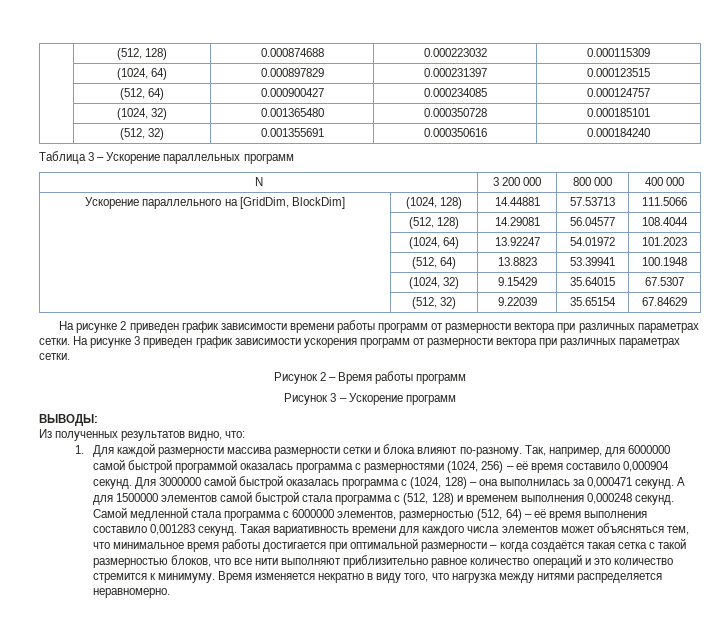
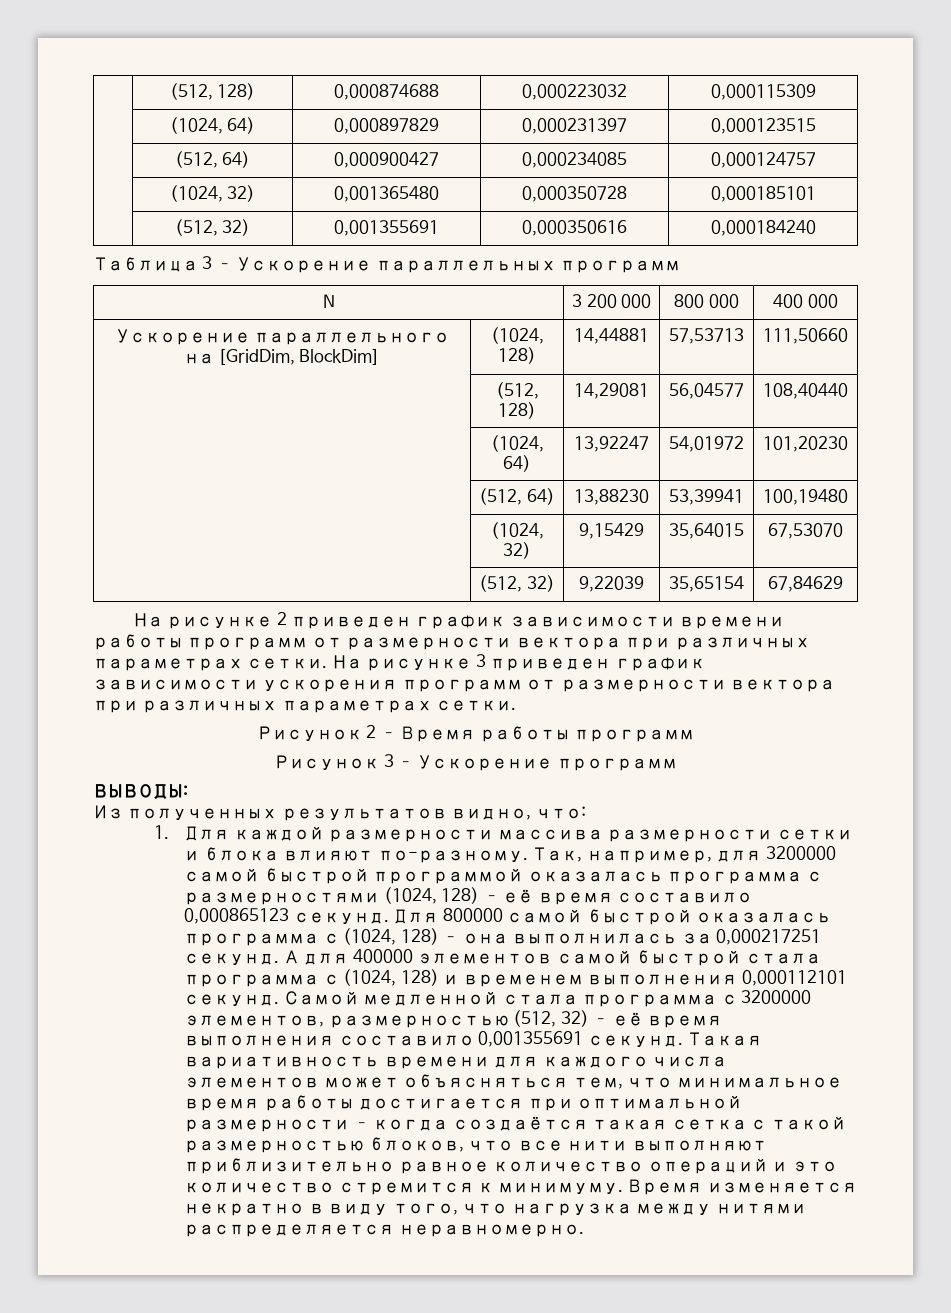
- | (512, 128) | 0.000874688 | 0.000223032 | 0.000115309
- | (1024, 64) | 0.000897829 | 0.000231397 | 0.000123515
- | (512, 64) | 0.000900427 | 0.000234085 | 0.000124757
- | (1024, 32) | 0.001365480 | 0.000350728 | 0.000185101
- | (512, 32) | 0.001355691 | 0.000350616 | 0.000184240
+ | (512, 128) | 0,000874688 | 0,000223032 | 0,000115309
+ | (1024, 64) | 0,000897829 | 0,000231397 | 0,000123515
+ | (512, 64) | 0,000900427 | 0,000234085 | 0,000124757
+ | (1024, 32) | 0,001365480 | 0,000350728 | 0,000185101
+ | (512, 32) | 0,001355691 | 0,000350616 | 0,000184240
- Ускорение параллельного на [GridDim, BlockDim] | (1024, 128) | 14.44881 | 57.53713 | 111.5066
- | (512, 128) | 14.29081 | 56.04577 | 108.4044
- | (1024, 64) | 13.92247 | 54.01972 | 101.2023
- | (512, 64) | 13.8823 | 53.39941 | 100.1948
- | (1024, 32) | 9.15429 | 35.64015 | 67.5307
- | (512, 32) | 9.22039 | 35.65154 | 67.84629
+ Ускорение параллельного на [GridDim, BlockDim] | (1024, 128) | 14,44881 | 57,53713 | 111,50660
+ | (512, 128) | 14,29081 | 56,04577 | 108,40440
+ | (1024, 64) | 13,92247 | 54,01972 | 101,20230
+ | (512, 64) | 13,88230 | 53,39941 | 100,19480
+ | (1024, 32) | 9,15429 | 35,64015 | 67,53070
+ | (512, 32) | 9,22039 | 35,65154 | 67,84629
- Так, например, для 6000000 самой быстрой программой оказалась программа с размерностями (1024, 256) – её время составило 0,000904 секунд.
+ Так, например, для 3200000 самой быстрой программой оказалась программа с размерностями (1024, 128) – её время составило 0,000865123 секунд.
- Для 3000000 самой быстрой оказалась программа с (1024, 128) – она выполнилась за 0,000471 секунд.
+ Для 800000 самой быстрой оказалась программа с (1024, 128) – она выполнилась за 0,000217251 секунд.
- А для 1500000 элементов самой быстрой стала программа с (512, 128) и временем выполнения 0,000248 секунд.
+ А для 400000 элементов самой быстрой стала программа с (1024, 128) и временем выполнения 0,000112101 секунд.
- Самой медленной стала программа с 6000000 элементов, размерностью (512, 64) – её время выполнения составило 0,001283 секунд.
+ Самой медленной стала программа с 3200000 элементов, размерностью (512, 32) – её время выполнения составило 0,001355691 секунд.

